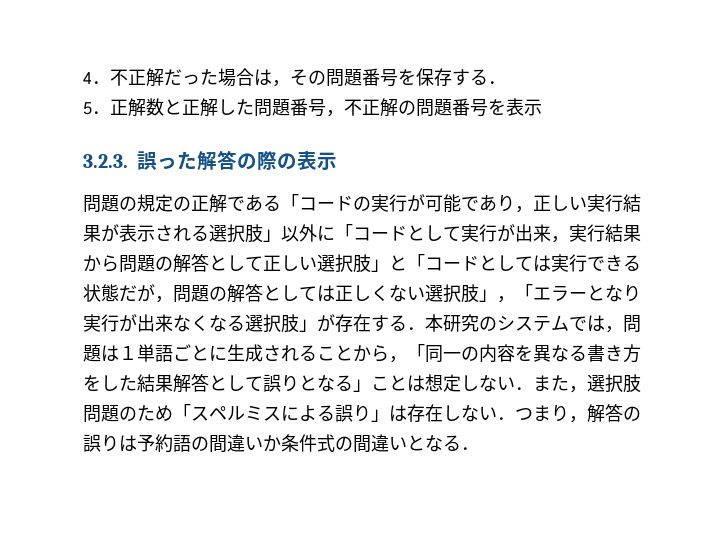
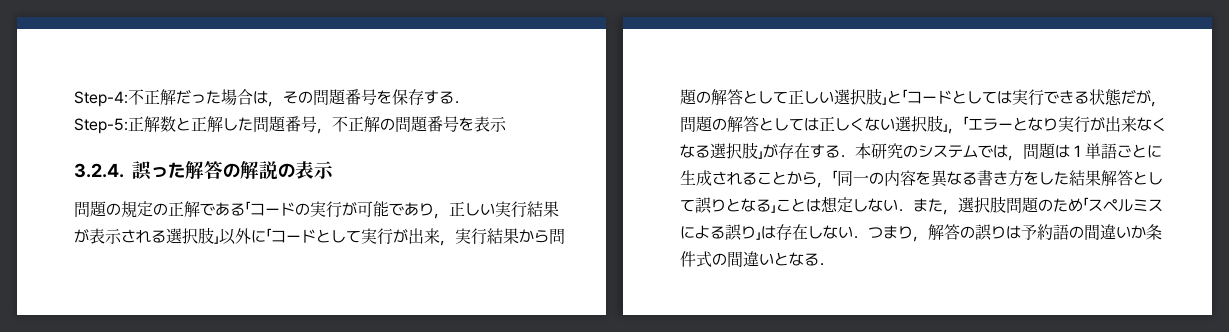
- 4．不正解だった場合は，その問題番号を保存する．
+ Step-4:不正解だった場合は，その問題番号を保存する．
- 5．正解数と正解した問題番号，不正解の問題番号を表示
+ Step-5:正解数と正解した問題番号，不正解の問題番号を表示
- 3.2.3.誤った解答の際の表示
+ 3.2.4.誤った解答の解説の表示

